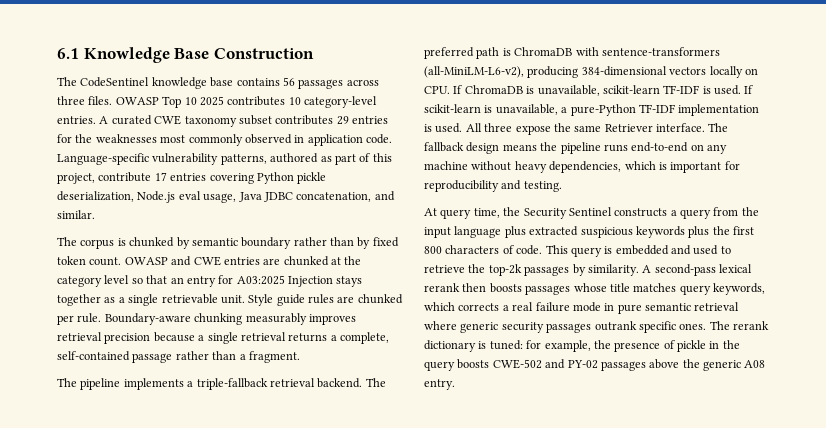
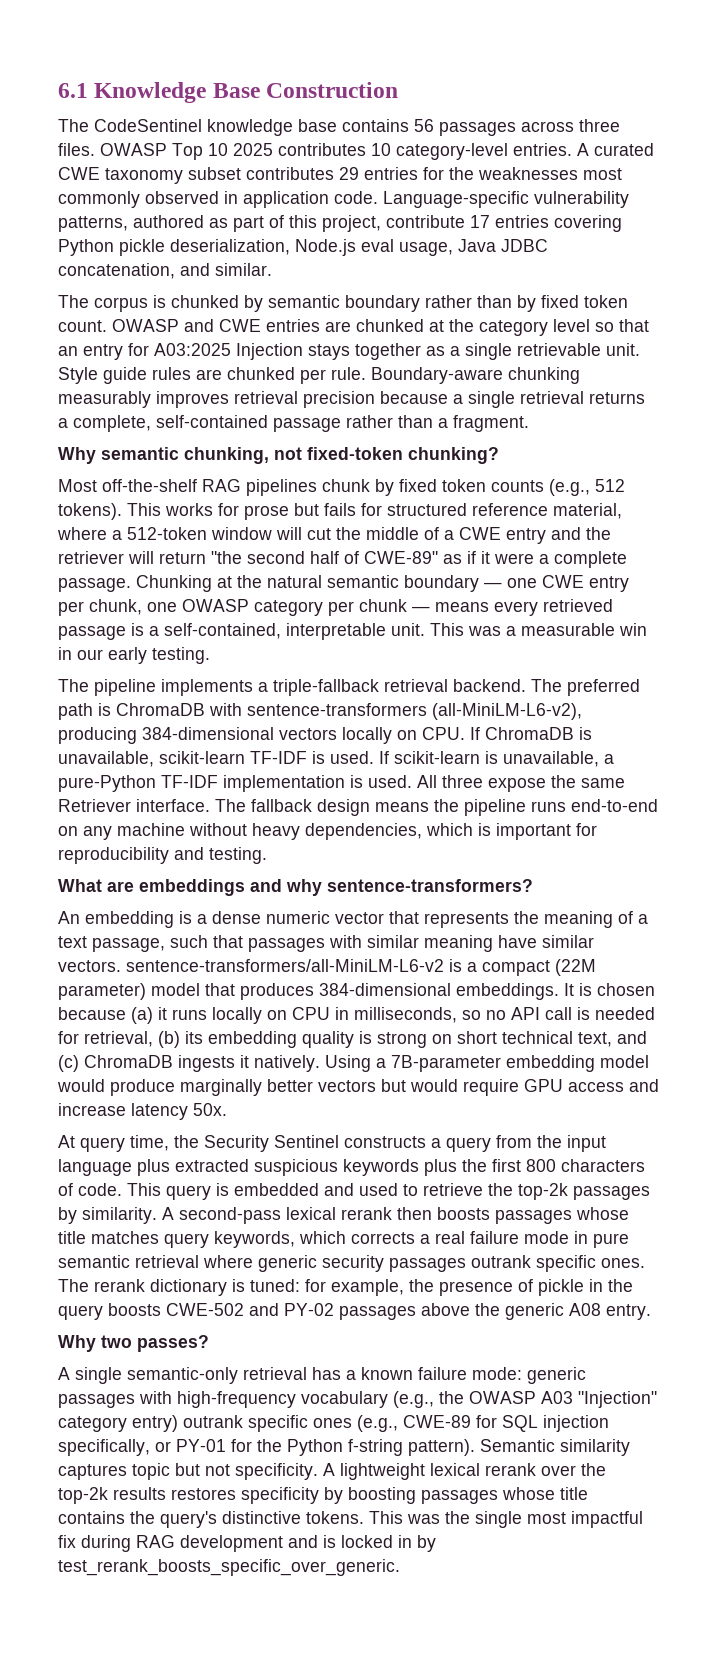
+ Why semantic chunking, not fixed-token chunking?
+ Most off-the-shelf RAG pipelines chunk by fixed token counts (e.g., 512 tokens). This works for prose but fails for structured reference material, where a 512-token window will cut the middle of a CWE entry and the retriever will return "the second half of CWE-89" as if it were a complete passage. Chunking at the natural semantic boundary — one CWE entry per chunk, one OWASP category per chunk — means every retrieved passage is a self-contained, interpretable unit. This was a measurable win in our early testing.
+ What are embeddings and why sentence-transformers?
+ An embedding is a dense numeric vector that represents the meaning of a text passage, such that passages with similar meaning have similar vectors. sentence-transformers/all-MiniLM-L6-v2 is a compact (22M parameter) model that produces 384-dimensional embeddings. It is chosen because (a) it runs locally on CPU in milliseconds, so no API call is needed for retrieval, (b) its embedding quality is strong on short technical text, and (c) ChromaDB ingests it natively. Using a 7B-parameter embedding model would produce marginally better vectors but would require GPU access and increase latency 50x.
+ Why two passes?
+ A single semantic-only retrieval has a known failure mode: generic passages with high-frequency vocabulary (e.g., the OWASP A03 "Injection" category entry) outrank specific ones (e.g., CWE-89 for SQL injection specifically, or PY-01 for the Python f-string pattern). Semantic similarity captures topic but not specificity. A lightweight lexical rerank over the top-2k results restores specificity by boosting passages whose title contains the query's distinctive tokens. This was the single most impactful fix during RAG development and is locked in by test_rerank_boosts_specific_over_generic.

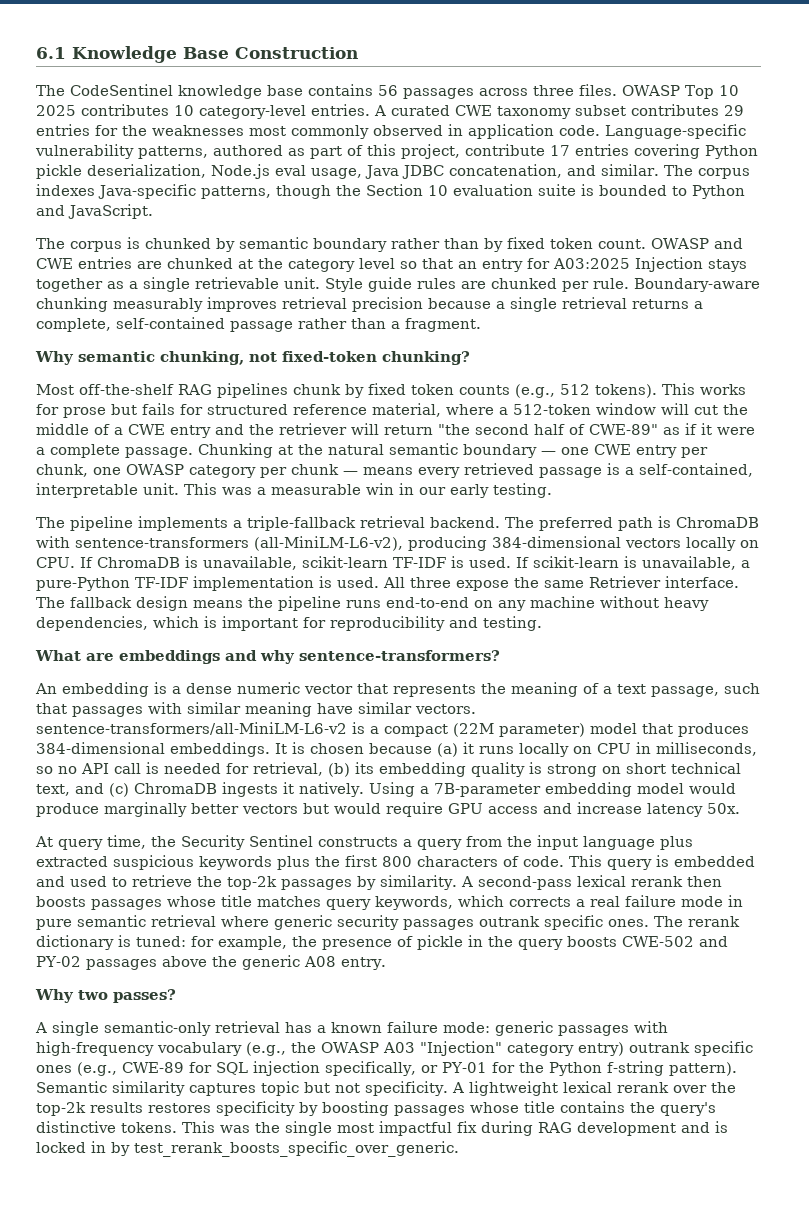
+ The corpus indexes Java-specific patterns, though the Section 10 evaluation suite is bounded to Python and JavaScript.

